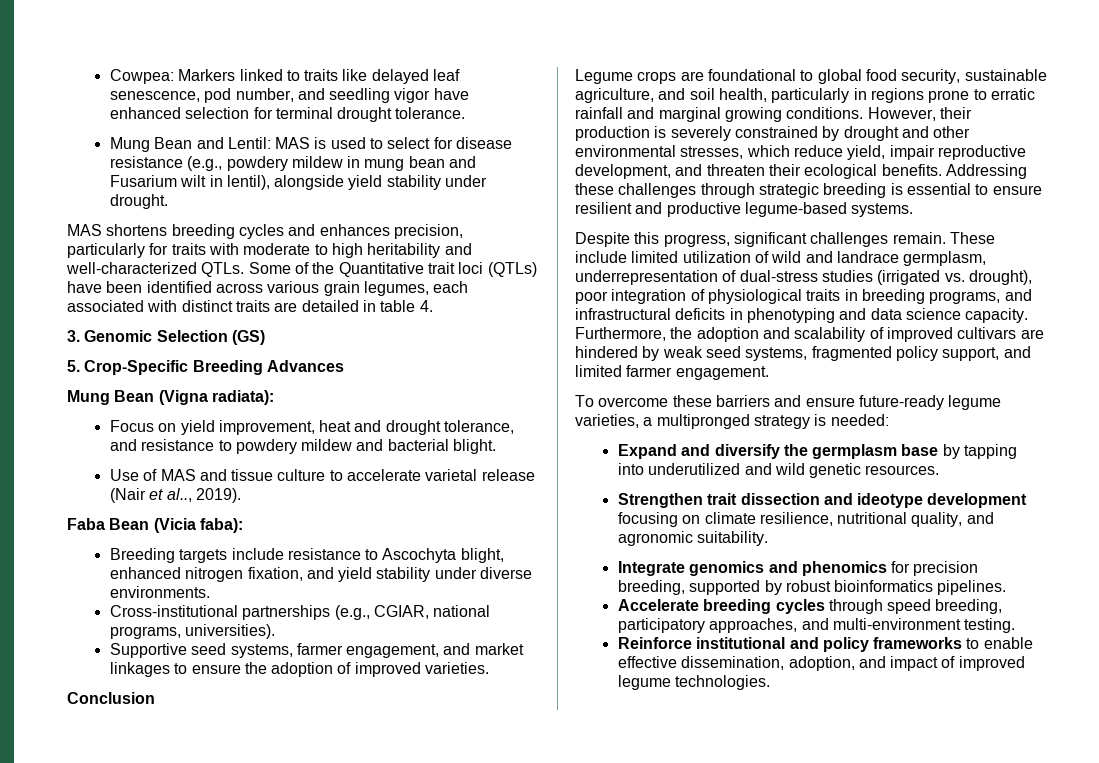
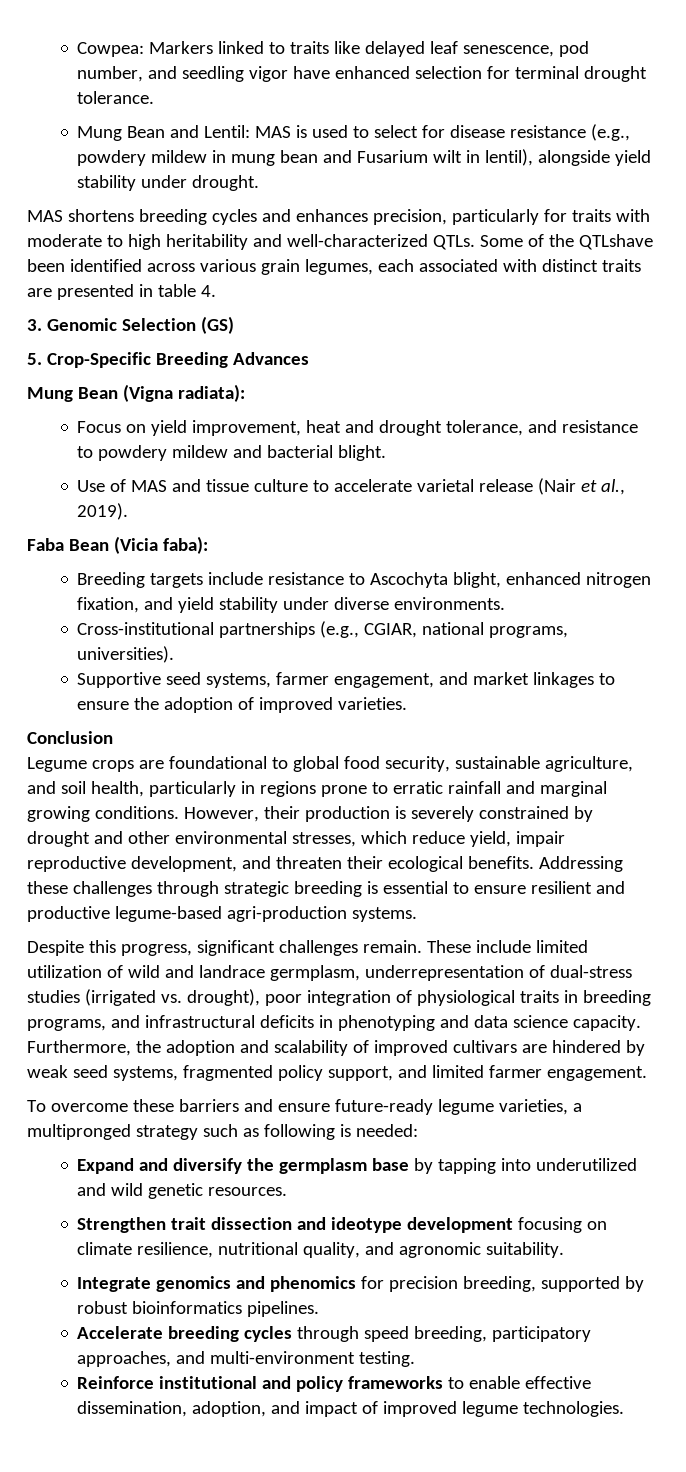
- Some of the Quantitative trait loci (QTLs) have been identified across various grain legumes, each associated with distinct traits are detailed in table 4.
+ Some of the QTLshave been identified across various grain legumes, each associated with distinct traits are presented in table 4.
- Use of MAS and tissue culture to accelerate varietal release (Nair et al.., 2019).
+ Use of MAS and tissue culture to accelerate varietal release (Nair et al., 2019).
- Addressing these challenges through strategic breeding is essential to ensure resilient and productive legume-based systems.
+ Addressing these challenges through strategic breeding is essential to ensure resilient and productive legume-based agri-production systems.
- To overcome these barriers and ensure future-ready legume varieties, a multipronged strategy is needed:
+ To overcome these barriers and ensure future-ready legume varieties, a multipronged strategy such as following is needed:

